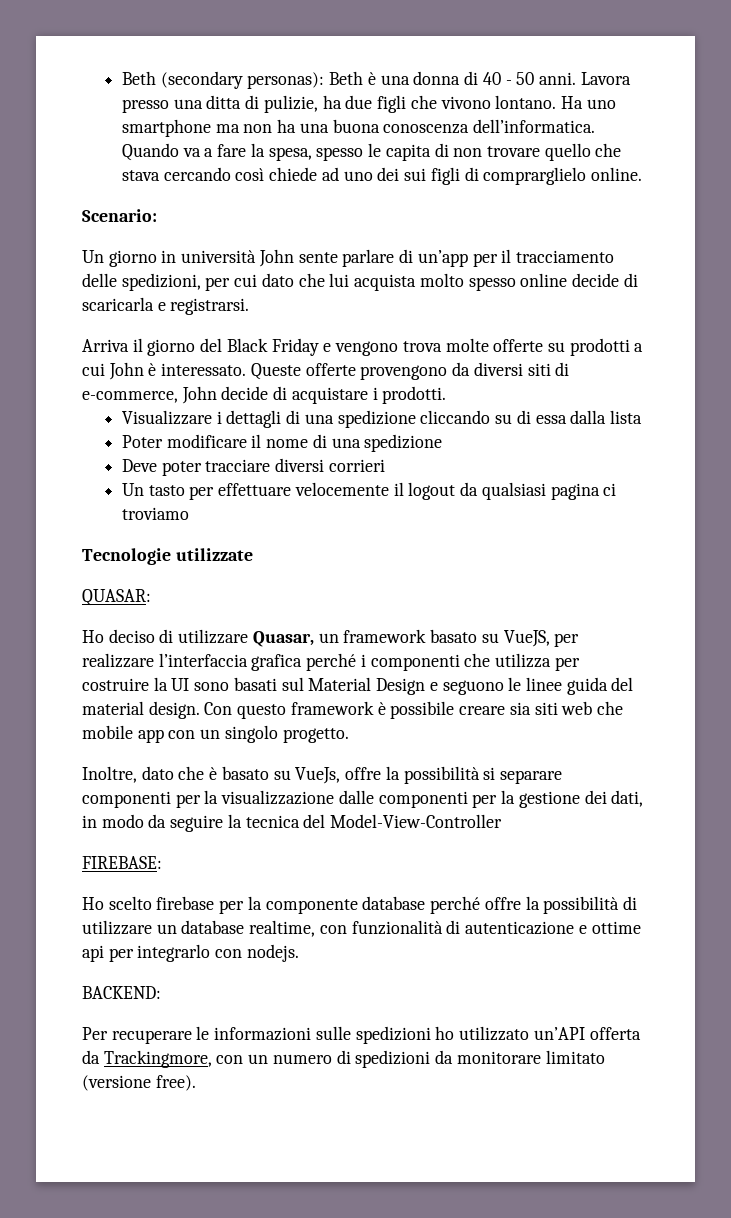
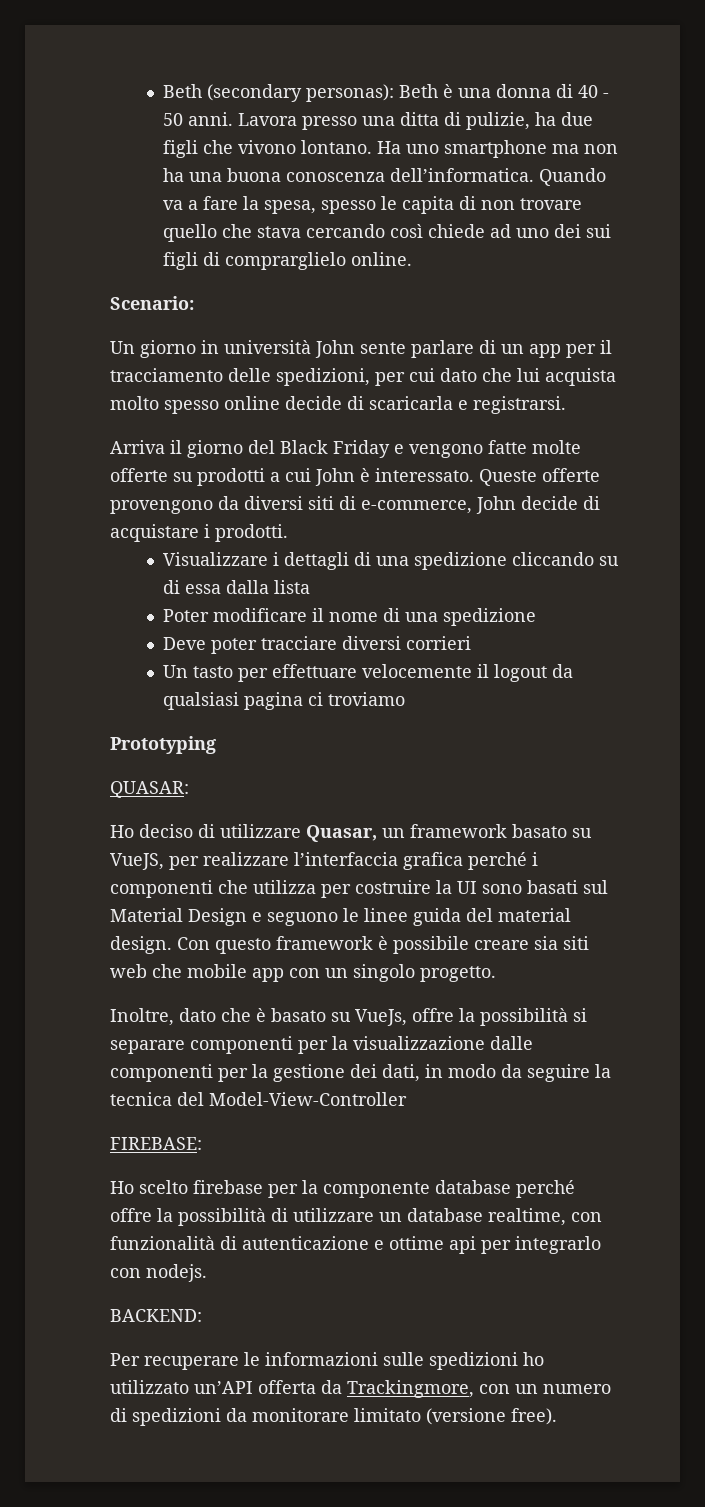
- Un giorno in università John sente parlare di un’app per il tracciamento delle spedizioni, per cui dato che lui acquista molto spesso online decide di scaricarla e registrarsi.
+ Un giorno in università John sente parlare di un app per il tracciamento delle spedizioni, per cui dato che lui acquista molto spesso online decide di scaricarla e registrarsi.
- Arriva il giorno del Black Friday e vengono trova molte offerte su prodotti a cui John è interessato.
+ Arriva il giorno del Black Friday e vengono fatte molte offerte su prodotti a cui John è interessato.
- Tecnologie utilizzate
+ Prototyping

